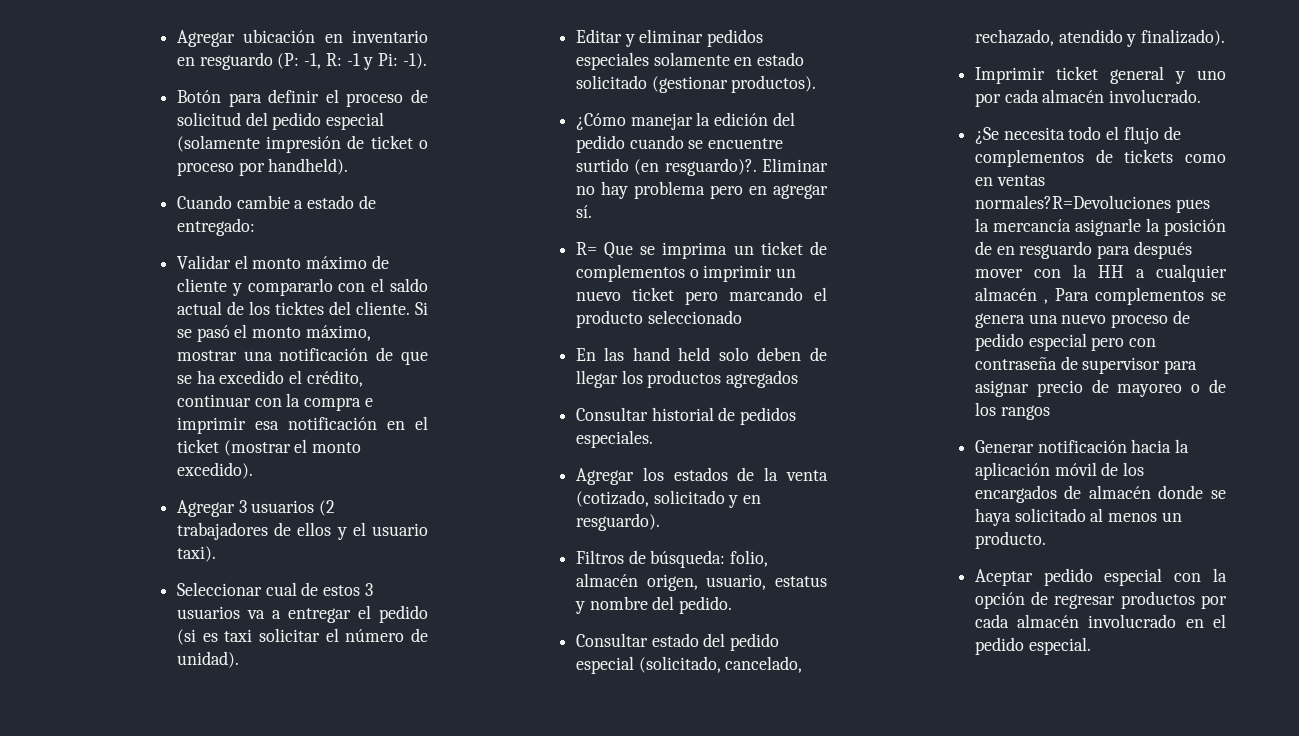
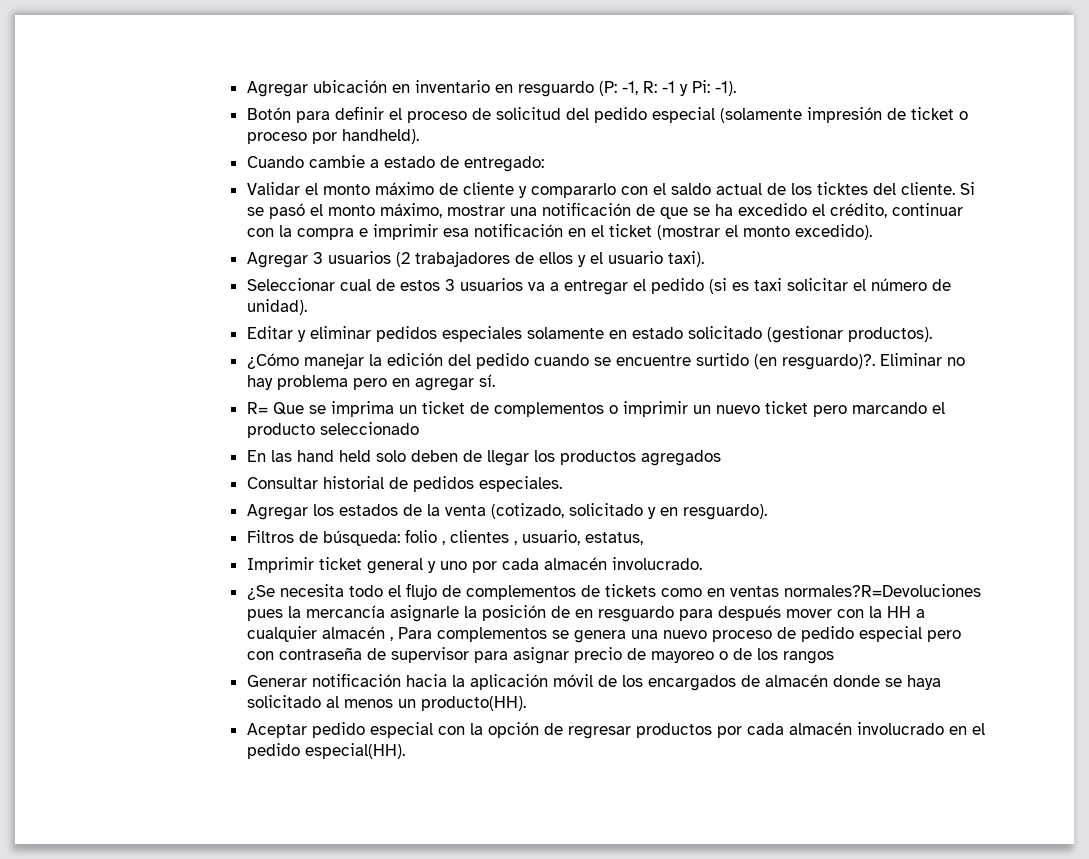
- Filtros de búsqueda: folio, almacén origen, usuario, estatus y nombre del pedido.
- Consultar estado del pedido especial (solicitado, cancelado, rechazado, atendido y finalizado).
+ Filtros de búsqueda: folio , clientes , usuario, estatus,
- Generar notificación hacia la aplicación móvil de los encargados de almacén donde se haya solicitado al menos un producto.
+ Generar notificación hacia la aplicación móvil de los encargados de almacén donde se haya solicitado al menos un producto(HH).
- Aceptar pedido especial con la opción de regresar productos por cada almacén involucrado en el pedido especial.
+ Aceptar pedido especial con la opción de regresar productos por cada almacén involucrado en el pedido especial(HH).

